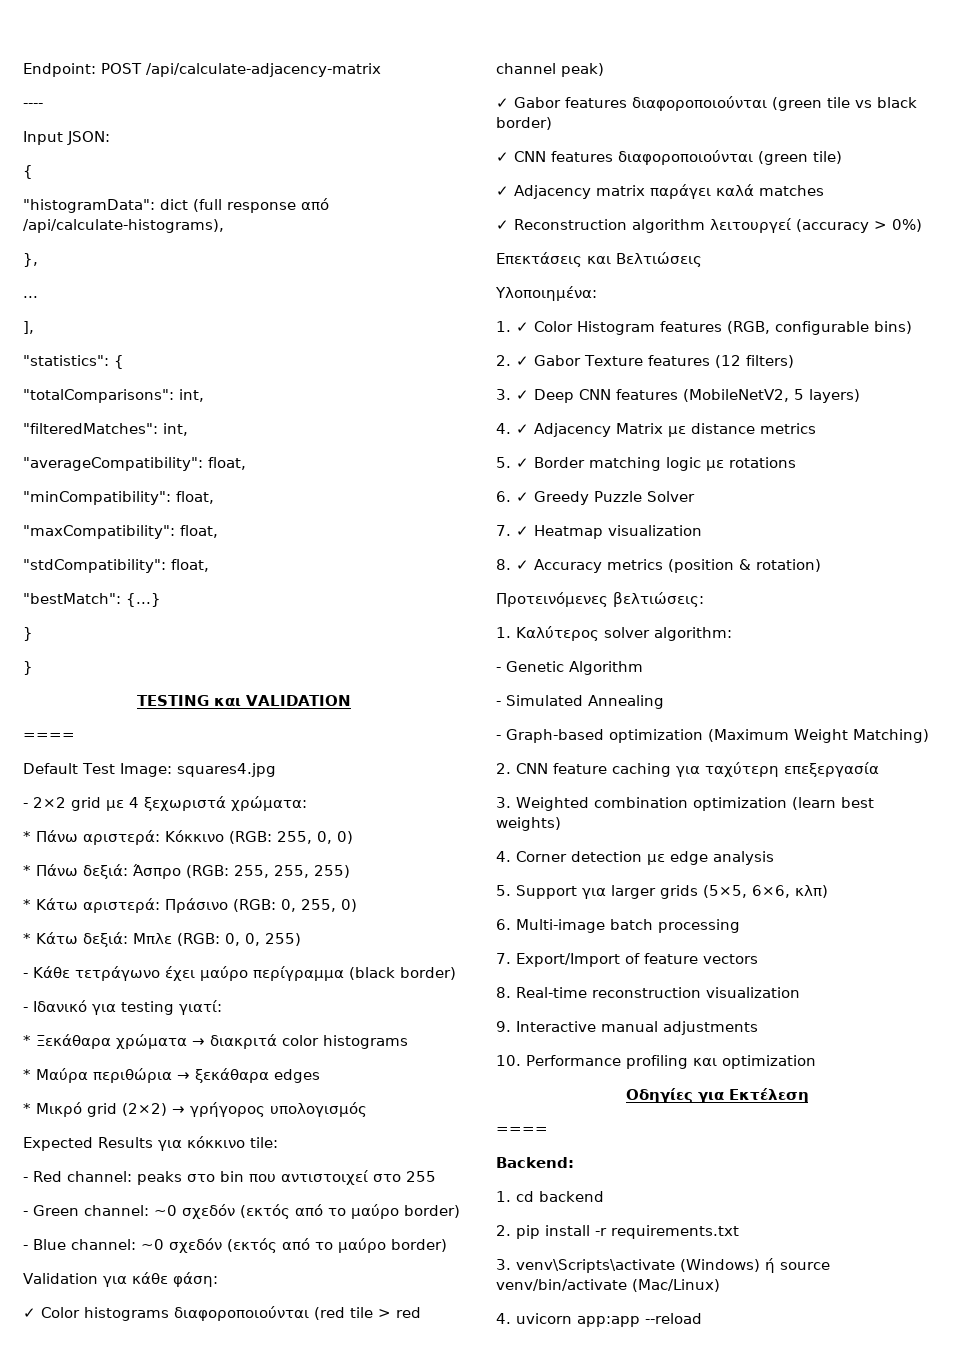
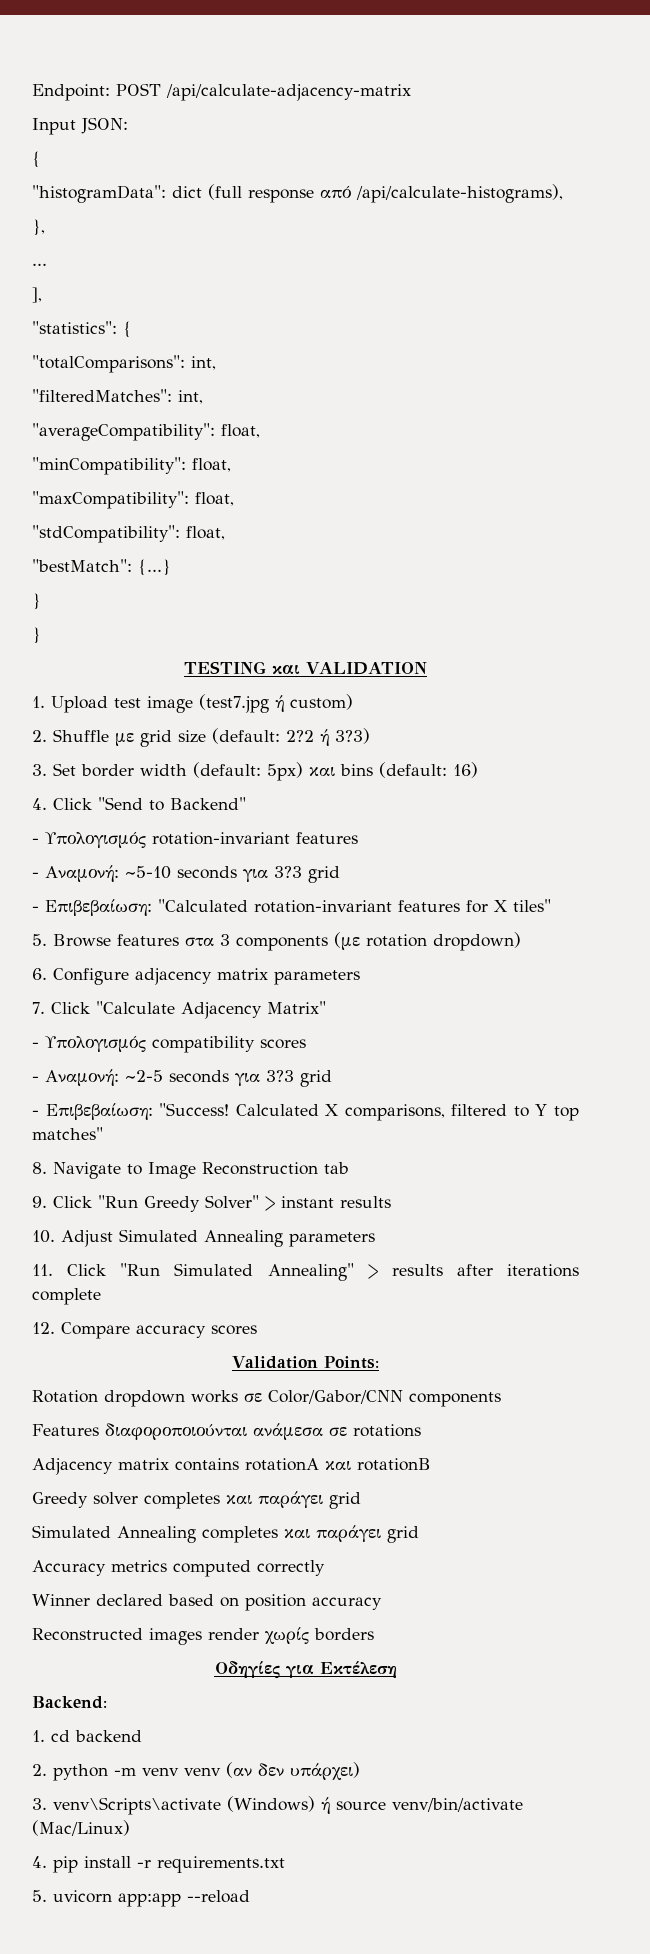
- ----
  TESTING και VALIDATION
- ====
- Default Test Image: squares4.jpg
- - 2×2 grid με 4 ξεχωριστά χρώματα:
- * Πάνω αριστερά: Κόκκινο (RGB: 255, 0, 0)
- * Πάνω δεξιά: Άσπρο (RGB: 255, 255, 255)
- * Κάτω αριστερά: Πράσινο (RGB: 0, 255, 0)
- * Κάτω δεξιά: Μπλε (RGB: 0, 0, 255)
- - Κάθε τετράγωνο έχει μαύρο περίγραμμα (black border)
- - Ιδανικό για testing γιατί:
- * Ξεκάθαρα χρώματα → διακριτά color histograms
- * Μαύρα περιθώρια → ξεκάθαρα edges
- * Μικρό grid (2×2) → γρήγορος υπολογισμός
- Expected Results για κόκκινο tile:
- - Red channel: peaks στο bin που αντιστοιχεί στο 255
- - Green channel: ~0 σχεδόν (εκτός από το μαύρο border)
- - Blue channel: ~0 σχεδόν (εκτός από το μαύρο border)
- Validation για κάθε φάση:
- ✓ Color histograms διαφοροποιούνται (red tile > red channel peak)
- ✓ Gabor features διαφοροποιούνται (green tile vs black border)
- ✓ CNN features διαφοροποιούνται (green tile)
- ✓ Adjacency matrix παράγει καλά matches
- ✓ Reconstruction algorithm λειτουργεί (accuracy > 0%)
- Επεκτάσεις και Βελτιώσεις
- Υλοποιημένα:
- 1. ✓ Color Histogram features (RGB, configurable bins)
- 2. ✓ Gabor Texture features (12 filters)
- 3. ✓ Deep CNN features (MobileNetV2, 5 layers)
- 4. ✓ Adjacency Matrix με distance metrics
- 5. ✓ Border matching logic με rotations
- 6. ✓ Greedy Puzzle Solver
- 7. ✓ Heatmap visualization
- 8. ✓ Accuracy metrics (position & rotation)
- Προτεινόμενες βελτιώσεις:
- 1. Καλύτερος solver algorithm:
- - Genetic Algorithm
- - Simulated Annealing
- - Graph-based optimization (Maximum Weight Matching)
- 2. CNN feature caching για ταχύτερη επεξεργασία
- 3. Weighted combination optimization (learn best weights)
- 4. Corner detection με edge analysis
- 5. Support για larger grids (5×5, 6×6, κλπ)
- 6. Multi-image batch processing
- 7. Export/Import of feature vectors
- 8. Real-time reconstruction visualization
- 9. Interactive manual adjustments
- 10. Performance profiling και optimization
+ 1. Upload test image (test7.jpg ή custom)
+ 2. Shuffle με grid size (default: 2?2 ή 3?3)
+ 3. Set border width (default: 5px) και bins (default: 16)
+ 4. Click "Send to Backend"
+ - Υπολογισμός rotation-invariant features
+ - Αναμονή: ~5-10 seconds για 3?3 grid
+ - Επιβεβαίωση: "Calculated rotation-invariant features for X tiles"
+ 5. Browse features στα 3 components (με rotation dropdown)
+ 6. Configure adjacency matrix parameters
+ 7. Click "Calculate Adjacency Matrix"
+ - Υπολογισμός compatibility scores
+ - Αναμονή: ~2-5 seconds για 3?3 grid
+ - Επιβεβαίωση: "Success! Calculated X comparisons, filtered to Y top matches"
+ 8. Navigate to Image Reconstruction tab
+ 9. Click "Run Greedy Solver" > instant results
+ 10. Adjust Simulated Annealing parameters
+ 11. Click "Run Simulated Annealing" > results after iterations complete
+ 12. Compare accuracy scores
+ Validation Points:
+ Rotation dropdown works σε Color/Gabor/CNN components
+ Features διαφοροποιούνται ανάμεσα σε rotations
+ Adjacency matrix contains rotationA και rotationB
+ Greedy solver completes και παράγει grid
+ Simulated Annealing completes και παράγει grid
+ Accuracy metrics computed correctly
+ Winner declared based on position accuracy
+ Reconstructed images render χωρίς borders
  Οδηγίες για Εκτέλεση
- ====
- 2. pip install -r requirements.txt
+ 2. python -m venv venv (αν δεν υπάρχει)
- 4. uvicorn app:app --reload
+ 4. pip install -r requirements.txt
+ 5. uvicorn app:app --reload

